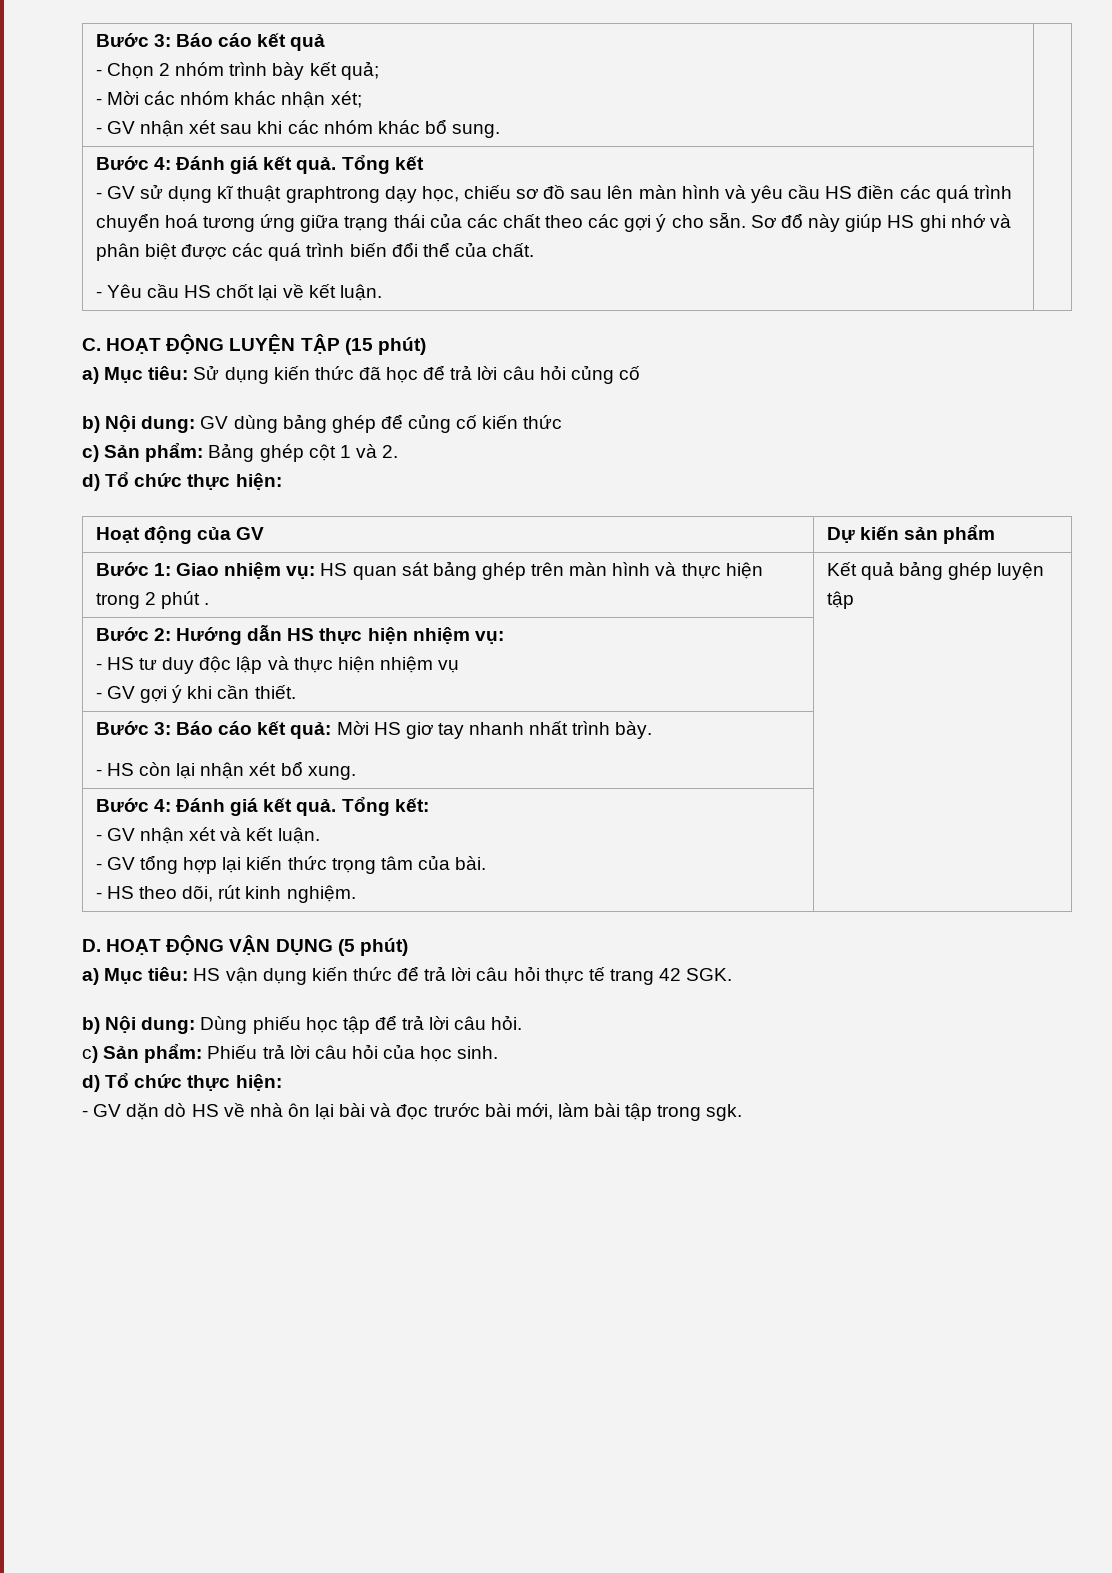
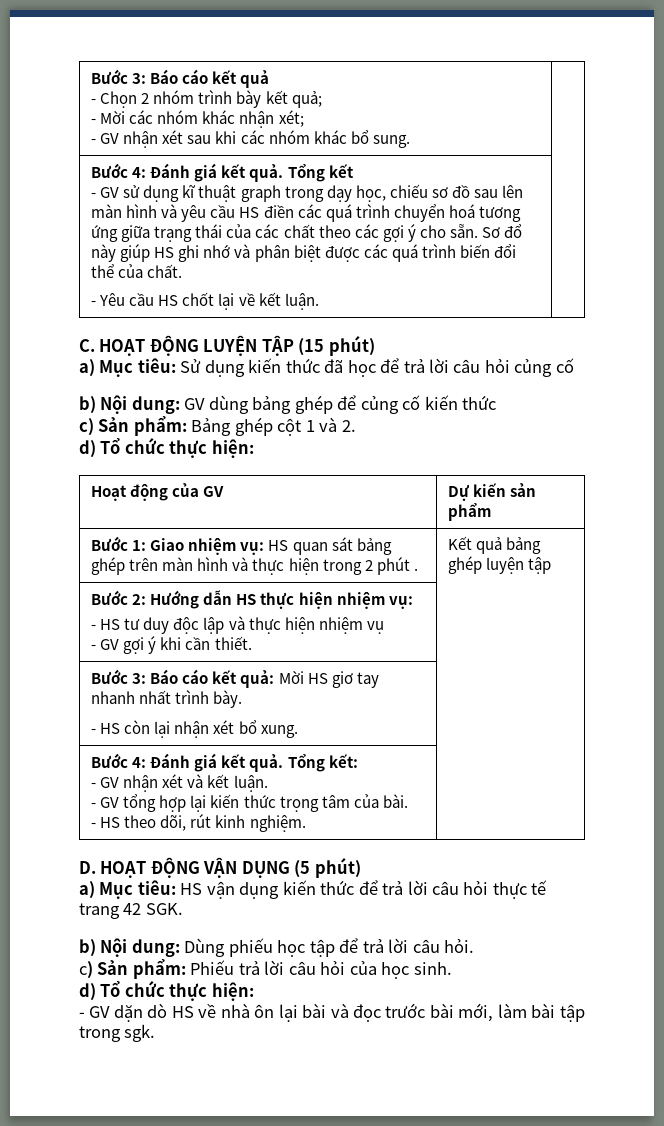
- - GV sử dụng kĩ thuật graphtrong dạy học, chiếu sơ đồ sau lên màn hình và yêu cầu HS điền các quá trình chuyển hoá tương ứng giữa trạng thái của các chất theo các gợi ý cho sẵn.
+ - GV sử dụng kĩ thuật graph trong dạy học, chiếu sơ đồ sau lên màn hình và yêu cầu HS điền các quá trình chuyển hoá tương ứng giữa trạng thái của các chất theo các gợi ý cho sẵn.

